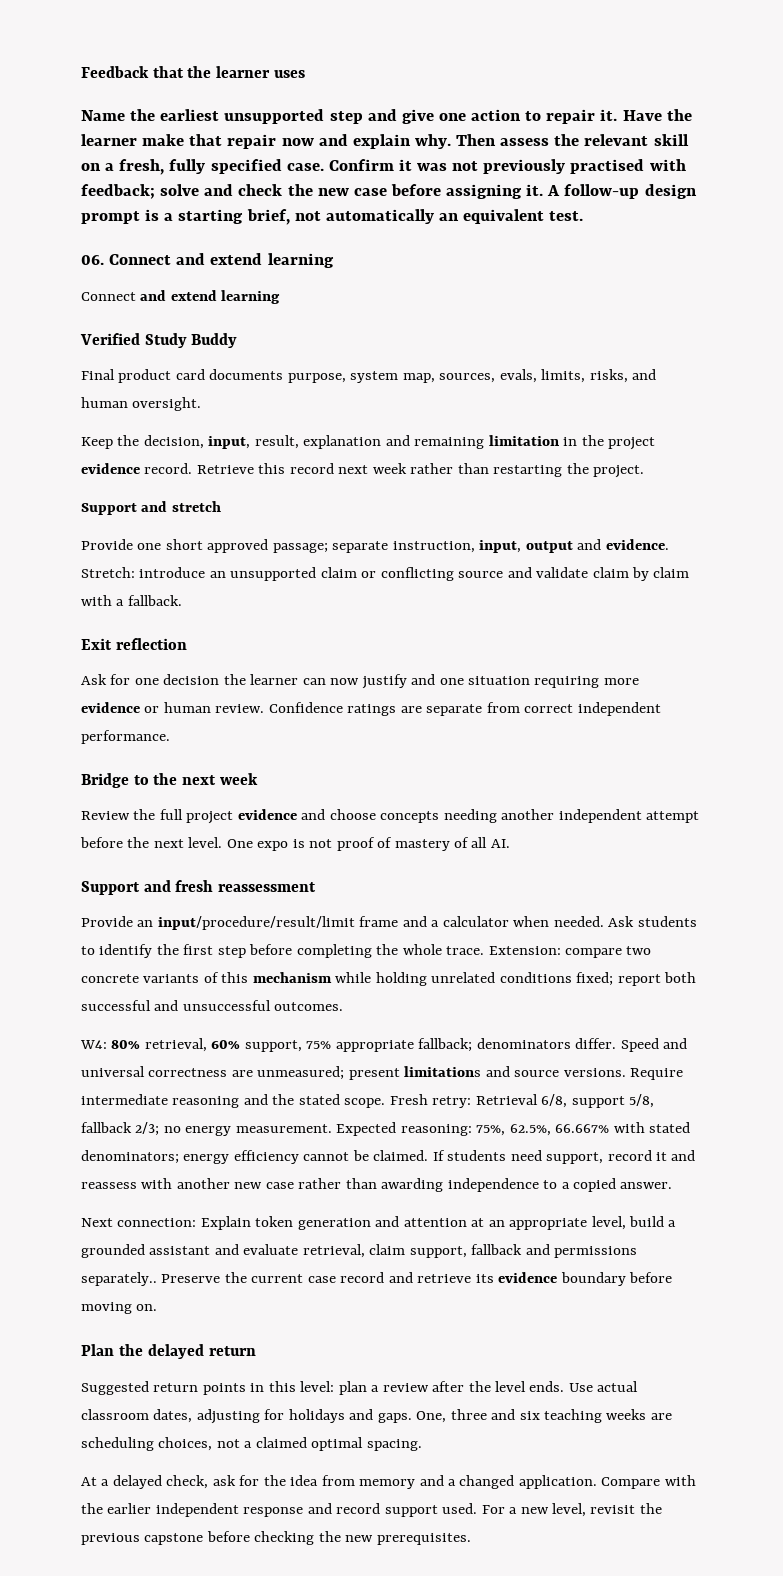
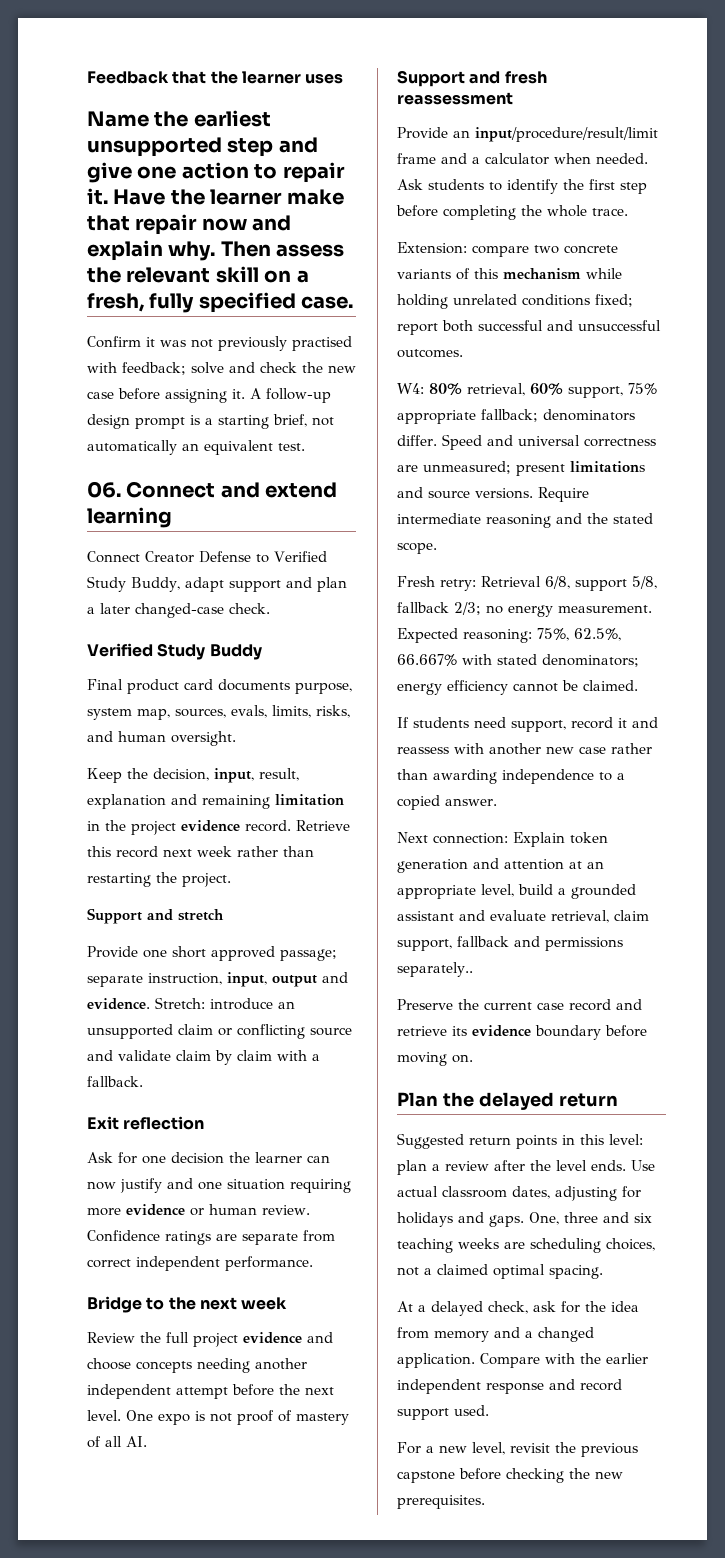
- Then assess the relevant skill on a fresh, fully specified case. Confirm it was not previously practised with feedback; solve and check the new case before assigning it.
+ Then assess the relevant skill on a fresh, fully specified case.
+ Confirm it was not previously practised with feedback; solve and check the new case before assigning it.
  06. Connect and extend learning
- Connect and extend learning
+ Connect Creator Defense to Verified Study Buddy, adapt support and plan a later changed-case check.
- Ask students to identify the first step before completing the whole trace. Extension: compare two concrete variants of this mechanism while holding unrelated conditions fixed; report both successful and unsuccessful outcomes.
+ Ask students to identify the first step before completing the whole trace.
+ Extension: compare two concrete variants of this mechanism while holding unrelated conditions fixed; report both successful and unsuccessful outcomes.
- Require intermediate reasoning and the stated scope. Fresh retry: Retrieval 6/8, support 5/8, fallback 2/3; no energy measurement.
+ Require intermediate reasoning and the stated scope.
+ Fresh retry: Retrieval 6/8, support 5/8, fallback 2/3; no energy measurement.
- Expected reasoning: 75%, 62.5%, 66.667% with stated denominators; energy efficiency cannot be claimed. If students need support, record it and reassess with another new case rather than awarding independence to a copied answer.
+ Expected reasoning: 75%, 62.5%, 66.667% with stated denominators; energy efficiency cannot be claimed.
+ If students need support, record it and reassess with another new case rather than awarding independence to a copied answer.
- Next connection: Explain token generation and attention at an appropriate level, build a grounded assistant and evaluate retrieval, claim support, fallback and permissions separately.. Preserve the current case record and retrieve its evidence boundary before moving on.
+ Next connection: Explain token generation and attention at an appropriate level, build a grounded assistant and evaluate retrieval, claim support, fallback and permissions separately..
+ Preserve the current case record and retrieve its evidence boundary before moving on.
- Compare with the earlier independent response and record support used. For a new level, revisit the previous capstone before checking the new prerequisites.
+ Compare with the earlier independent response and record support used.
+ For a new level, revisit the previous capstone before checking the new prerequisites.

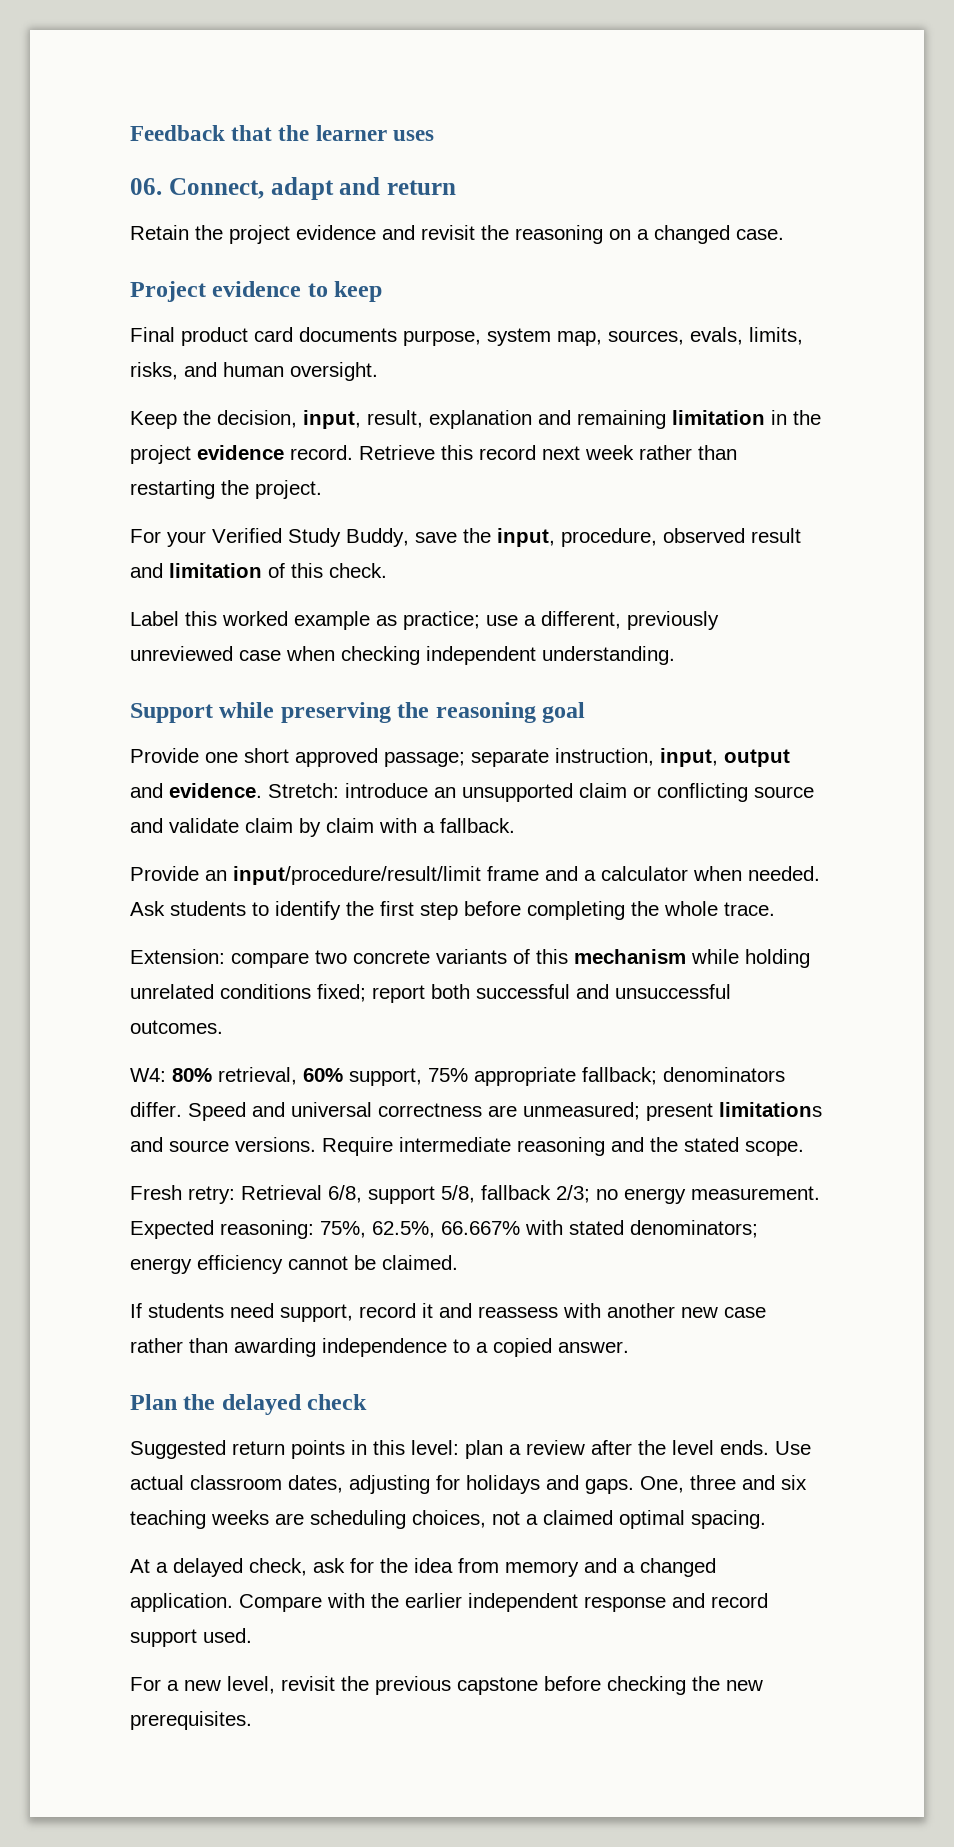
- Name the earliest unsupported step and give one action to repair it. Have the learner make that repair now and explain why. Then assess the relevant skill on a fresh, fully specified case.
- Confirm it was not previously practised with feedback; solve and check the new case before assigning it. A follow-up design prompt is a starting brief, not automatically an equivalent test.
- 06. Connect and extend learning
- Connect Creator Defense to Verified Study Buddy, adapt support and plan a later changed-case check.
- Verified Study Buddy
+ 06. Connect, adapt and return
+ Retain the project evidence and revisit the reasoning on a changed case.
+ Project evidence to keep
- Support and stretch
+ For your Verified Study Buddy, save the input, procedure, observed result and limitation of this check.
+ Label this worked example as practice; use a different, previously unreviewed case when checking independent understanding.
+ Support while preserving the reasoning goal
- Exit reflection
- Ask for one decision the learner can now justify and one situation requiring more evidence or human review. Confidence ratings are separate from correct independent performance.
- Bridge to the next week
- Review the full project evidence and choose concepts needing another independent attempt before the next level. One expo is not proof of mastery of all AI.
- Support and fresh reassessment
- Next connection: Explain token generation and attention at an appropriate level, build a grounded assistant and evaluate retrieval, claim support, fallback and permissions separately..
- Preserve the current case record and retrieve its evidence boundary before moving on.
- Plan the delayed return
+ Plan the delayed check

